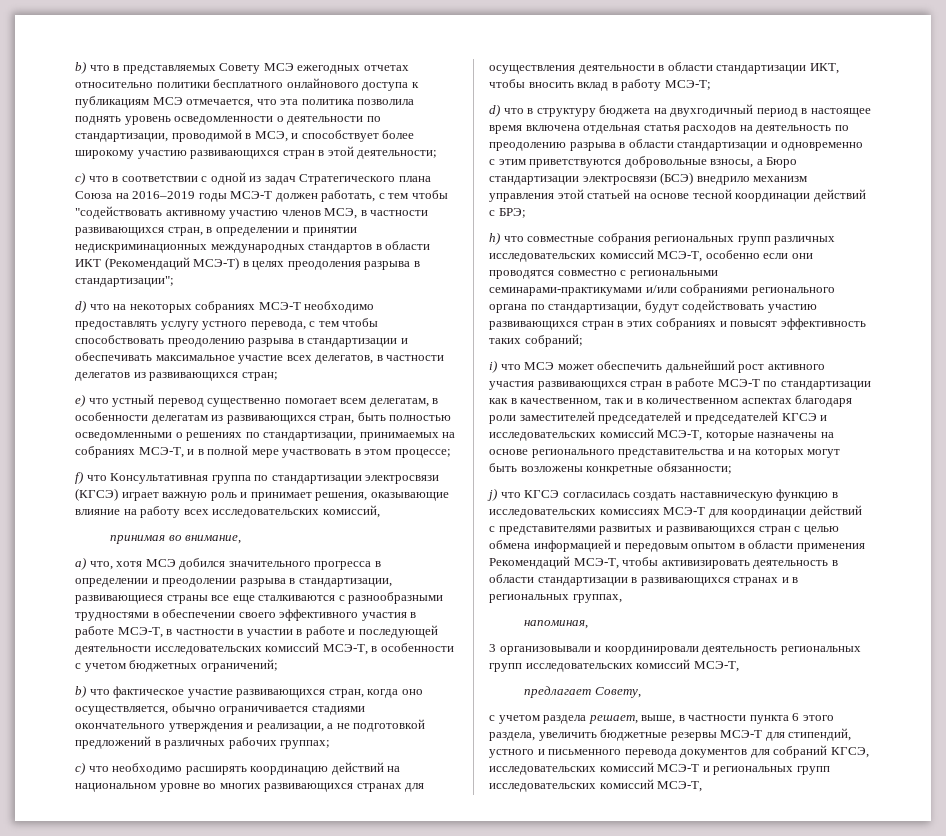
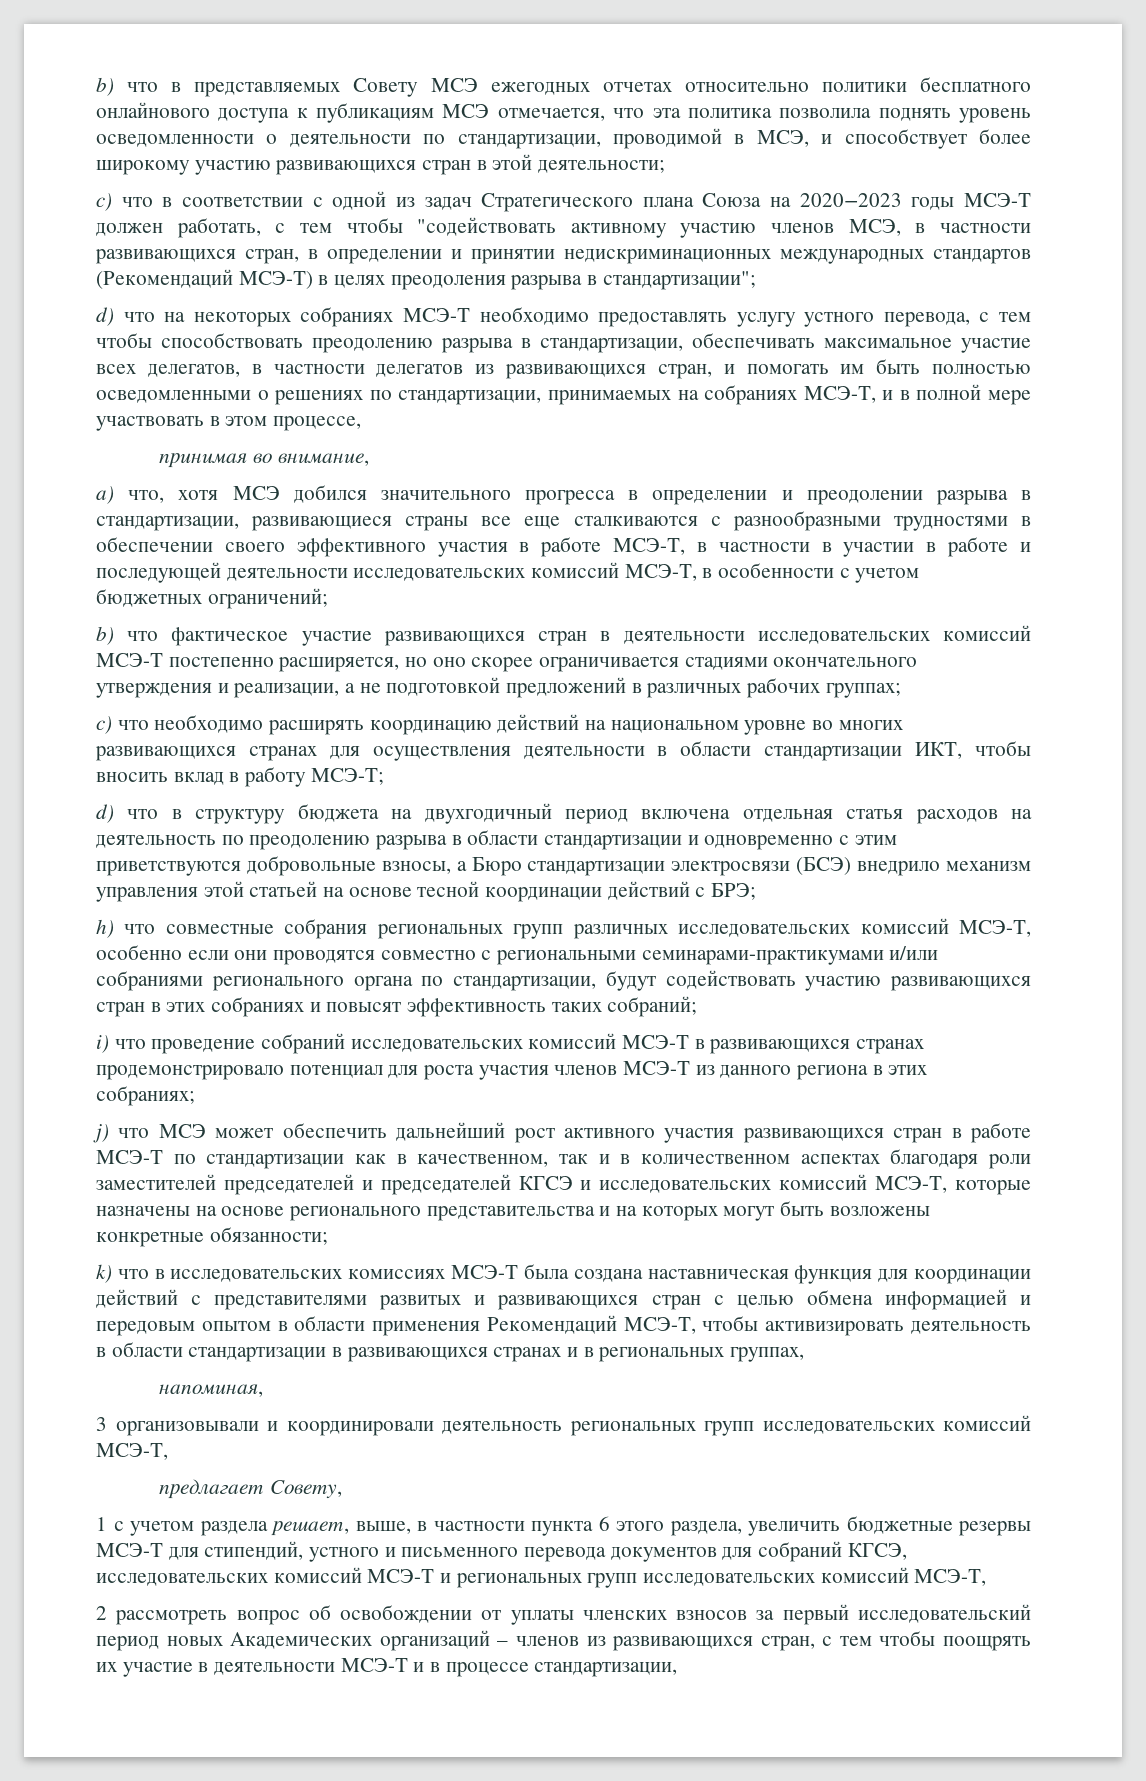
- с) что в соответствии с одной из задач Стратегического плана Союза на 2016–2019 годы МСЭ-Т должен работать, с тем чтобы "содействовать активному участию членов МСЭ, в частности развивающихся стран, в определении и принятии недискриминационных международных стандартов в области ИКТ (Рекомендаций МСЭ-Т) в целях преодоления разрыва в стандартизации";
+ с) что в соответствии с одной из задач Стратегического плана Союза на 2020−2023 годы МСЭ-Т должен работать, с тем чтобы "содействовать активному участию членов МСЭ, в частности развивающихся стран, в определении и принятии недискриминационных международных стандартов (Рекомендаций МСЭ-Т) в целях преодоления разрыва в стандартизации";
- d) что на некоторых собраниях МСЭ-Т необходимо предоставлять услугу устного перевода, с тем чтобы способствовать преодолению разрыва в стандартизации и обеспечивать максимальное участие всех делегатов, в частности делегатов из развивающихся стран;
- e) что устный перевод существенно помогает всем делегатам, в особенности делегатам из развивающихся стран, быть полностью осведомленными о решениях по стандартизации, принимаемых на собраниях МСЭ-Т, и в полной мере участвовать в этом процессе;
- f) что Консультативная группа по стандартизации электросвязи (КГСЭ) играет важную роль и принимает решения, оказывающие влияние на работу всех исследовательских комиссий,
+ d) что на некоторых собраниях МСЭ-Т необходимо предоставлять услугу устного перевода, с тем чтобы способствовать преодолению разрыва в стандартизации, обеспечивать максимальное участие всех делегатов, в частности делегатов из развивающихся стран, и помогать им быть полностью осведомленными о решениях по стандартизации, принимаемых на собраниях МСЭ-Т, и в полной мере участвовать в этом процессе,
- b) что фактическое участие развивающихся стран, когда оно осуществляется, обычно ограничивается стадиями окончательного утверждения и реализации, а не подготовкой предложений в различных рабочих группах;
+ b) что фактическое участие развивающихся стран в деятельности исследовательских комиссий МСЭ-Т постепенно расширяется, но оно скорее ограничивается стадиями окончательного утверждения и реализации, а не подготовкой предложений в различных рабочих группах;
- d) что в структуру бюджета на двухгодичный период в настоящее время включена отдельная статья расходов на деятельность по преодолению разрыва в области стандартизации и одновременно с этим приветствуются добровольные взносы, а Бюро стандартизации электросвязи (БСЭ) внедрило механизм управления этой статьей на основе тесной координации действий с БРЭ;
+ d) что в структуру бюджета на двухгодичный период включена отдельная статья расходов на деятельность по преодолению разрыва в области стандартизации и одновременно с этим приветствуются добровольные взносы, а Бюро стандартизации электросвязи (БСЭ) внедрило механизм управления этой статьей на основе тесной координации действий с БРЭ;
- i) что МСЭ может обеспечить дальнейший рост активного участия развивающихся стран в работе МСЭ-Т по стандартизации как в качественном, так и в количественном аспектах благодаря роли заместителей председателей и председателей КГСЭ и исследовательских комиссий МСЭ-Т, которые назначены на основе регионального представительства и на которых могут быть возложены конкретные обязанности;
+ i) что проведение собраний исследовательских комиссий МСЭ-Т в развивающихся странах продемонстрировало потенциал для роста участия членов МСЭ-Т из данного региона в этих собраниях;
+ j) что МСЭ может обеспечить дальнейший рост активного участия развивающихся стран в работе МСЭ-Т по стандартизации как в качественном, так и в количественном аспектах благодаря роли заместителей председателей и председателей КГСЭ и исследовательских комиссий МСЭ-Т, которые назначены на основе регионального представительства и на которых могут быть возложены конкретные обязанности;
- j) что КГСЭ согласилась создать наставническую функцию в исследовательских комиссиях МСЭ-Т для координации действий с представителями развитых и развивающихся стран с целью обмена информацией и передовым опытом в области применения Рекомендаций МСЭ-Т, чтобы активизировать деятельность в области стандартизации в развивающихся странах и в региональных группах,
+ k) что в исследовательских комиссиях МСЭ-Т была создана наставническая функция для координации действий с представителями развитых и развивающихся стран с целью обмена информацией и передовым опытом в области применения Рекомендаций МСЭ-Т, чтобы активизировать деятельность в области стандартизации в развивающихся странах и в региональных группах,
- с учетом раздела решает, выше, в частности пункта 6 этого раздела, увеличить бюджетные резервы МСЭ-Т для стипендий, устного и письменного перевода документов для собраний КГСЭ, исследовательских комиссий МСЭ-Т и региональных групп исследовательских комиссий МСЭ-Т,
+ 1 с учетом раздела решает, выше, в частности пункта 6 этого раздела, увеличить бюджетные резервы МСЭ-Т для стипендий, устного и письменного перевода документов для собраний КГСЭ, исследовательских комиссий МСЭ-Т и региональных групп исследовательских комиссий МСЭ-Т,
+ 2 рассмотреть вопрос об освобождении от уплаты членских взносов за первый исследовательский период новых Академических организаций – членов из развивающихся стран, с тем чтобы поощрять их участие в деятельности МСЭ-Т и в процессе стандартизации,

